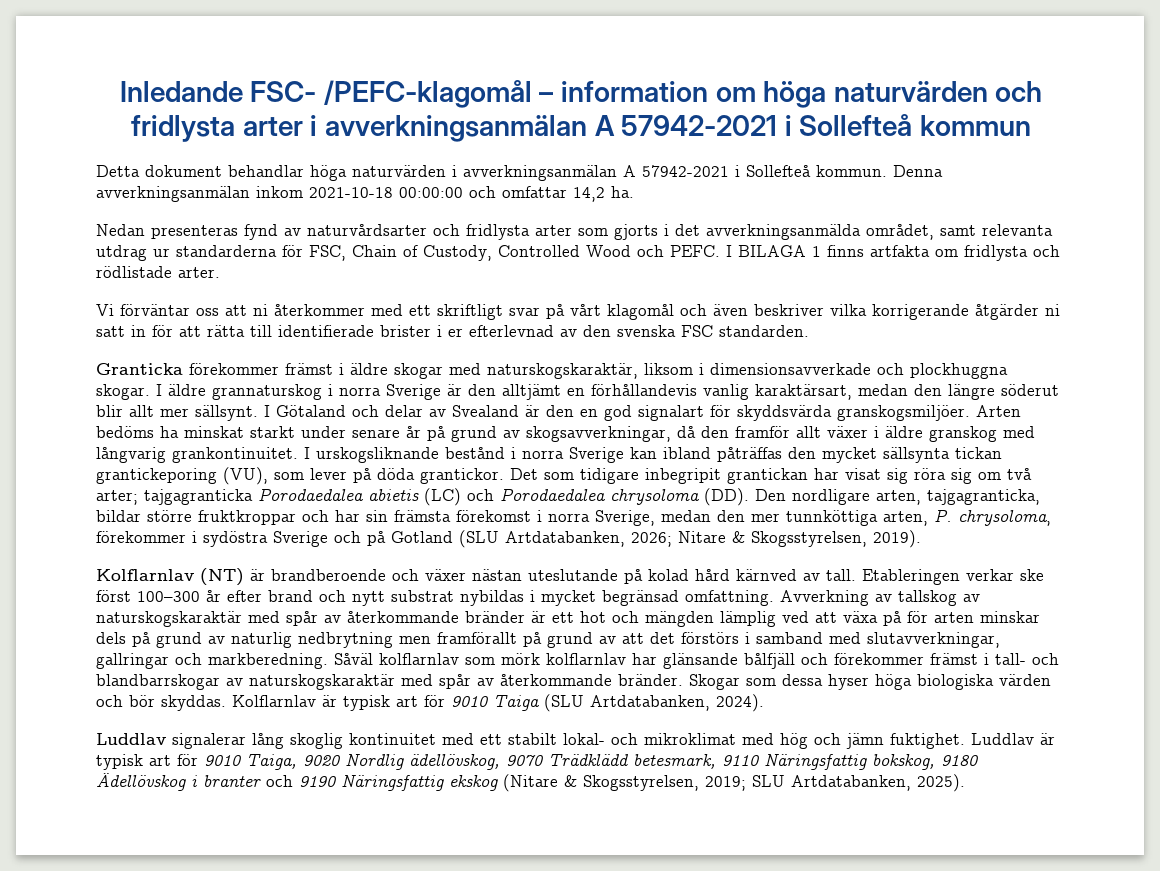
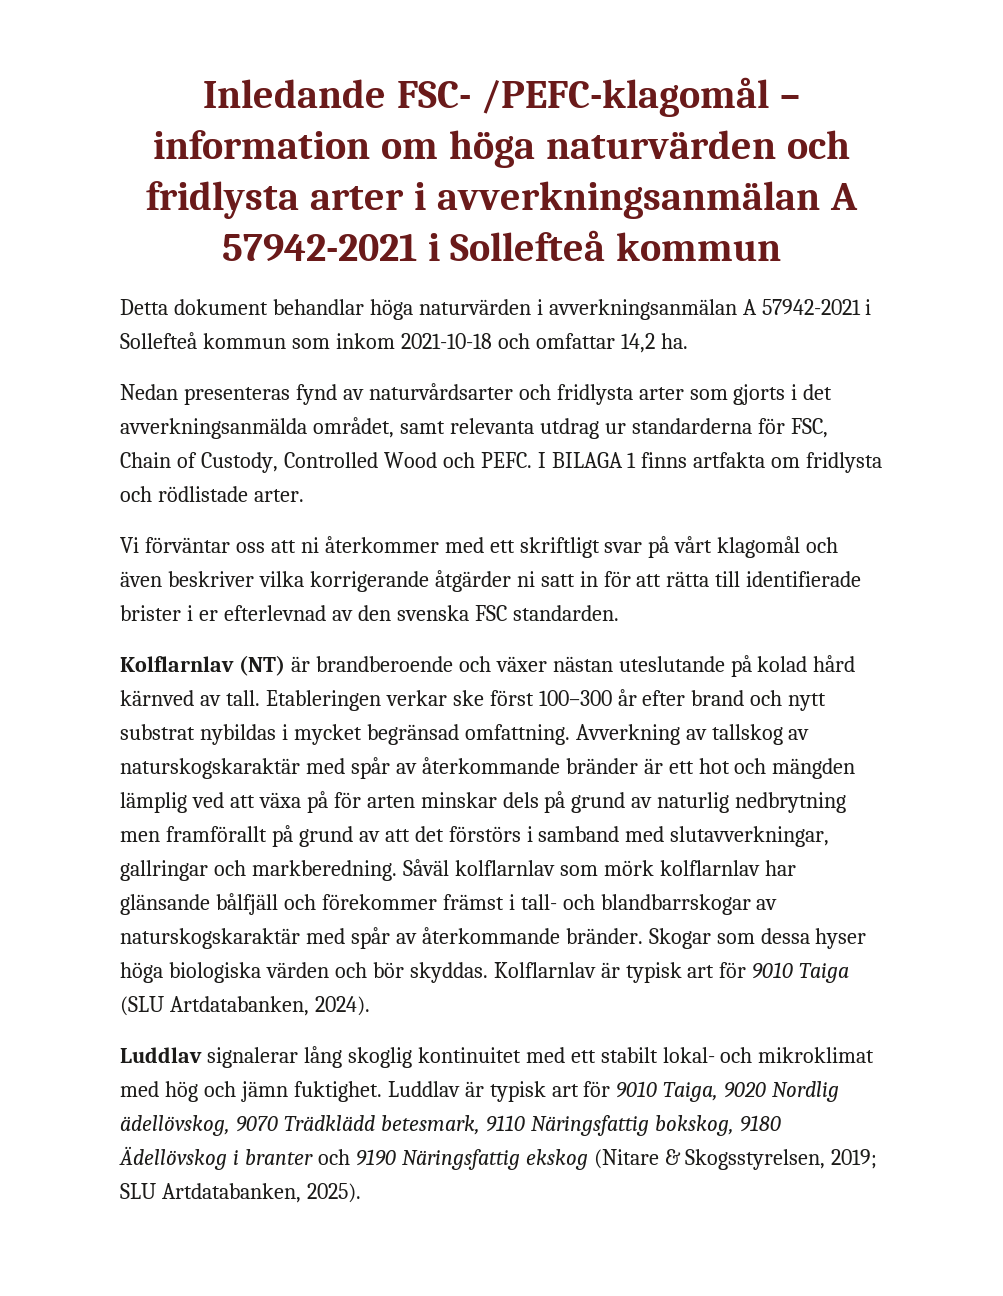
- Detta dokument behandlar höga naturvärden i avverkningsanmälan A 57942-2021 i Sollefteå kommun. Denna avverkningsanmälan inkom 2021-10-18 00:00:00 och omfattar 14,2 ha.
+ Detta dokument behandlar höga naturvärden i avverkningsanmälan A 57942-2021 i Sollefteå kommun som inkom 2021-10-18 och omfattar 14,2 ha.
- Granticka förekommer främst i äldre skogar med naturskogskaraktär, liksom i dimensionsavverkade och plockhuggna skogar. I äldre grannaturskog i norra Sverige är den alltjämt en förhållandevis vanlig karaktärsart, medan den längre söderut blir allt mer sällsynt. I Götaland och delar av Svealand är den en god signalart för skyddsvärda granskogsmiljöer. Arten bedöms ha minskat starkt under senare år på grund av skogsavverkningar, då den framför allt växer i äldre granskog med långvarig grankontinuitet. I urskogsliknande bestånd i norra Sverige kan ibland påträffas den mycket sällsynta tickan grantickeporing (VU), som lever på döda grantickor. Det som tidigare inbegripit grantickan har visat sig röra sig om två arter; tajgagranticka Porodaedalea abietis (LC) och Porodaedalea chrysoloma (DD). Den nordligare arten, tajgagranticka, bildar större fruktkroppar och har sin främsta förekomst i norra Sverige, medan den mer tunnköttiga arten, P. chrysoloma, förekommer i sydöstra Sverige och på Gotland (SLU Artdatabanken, 2026; Nitare & Skogsstyrelsen, 2019).

